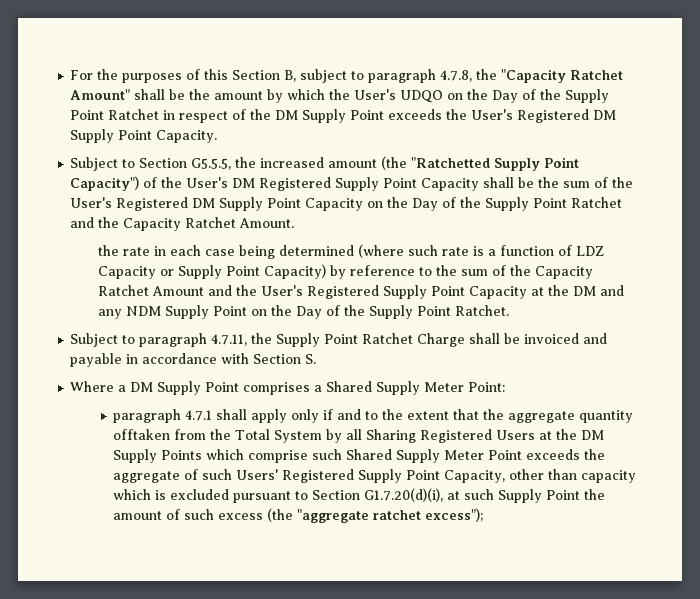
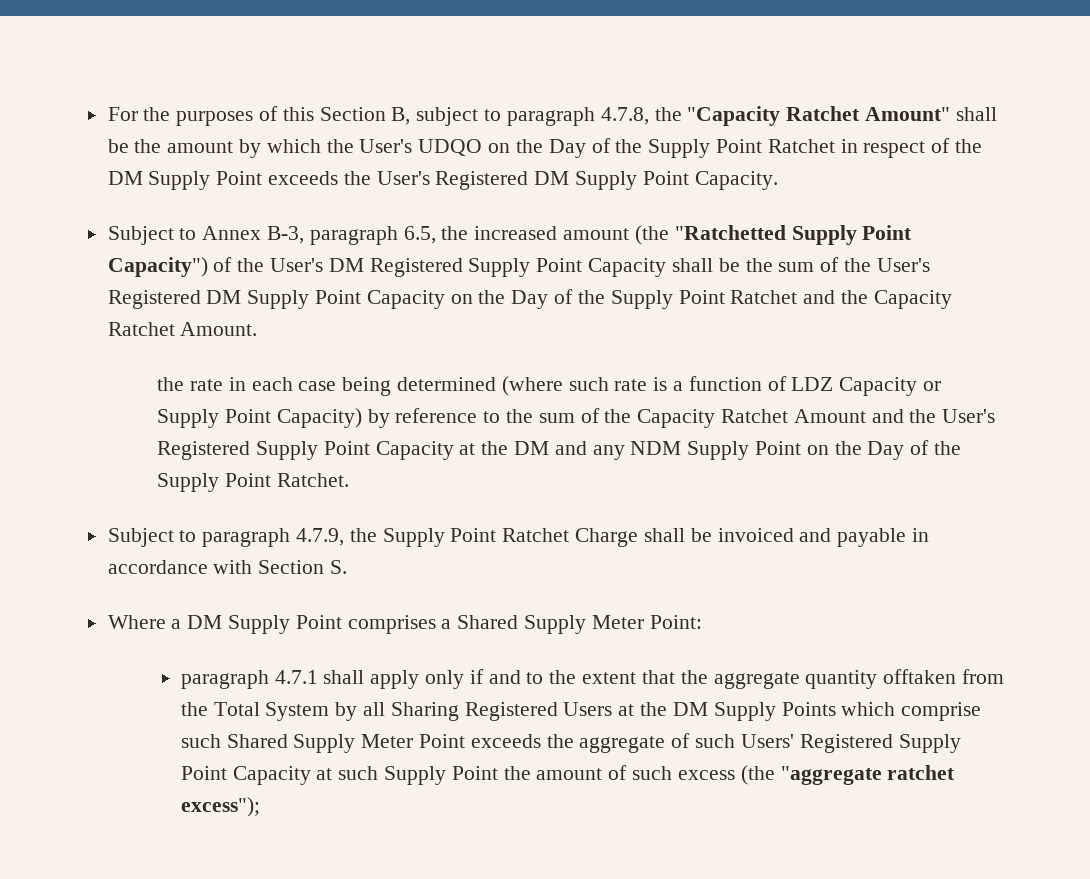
- Subject to Section G5.5.5, the increased amount (the "Ratchetted Supply Point Capacity") of the User's DM Registered Supply Point Capacity shall be the sum of the User's Registered DM Supply Point Capacity on the Day of the Supply Point Ratchet and the Capacity Ratchet Amount.
+ Subject to Annex B-3, paragraph 6.5, the increased amount (the "Ratchetted Supply Point Capacity") of the User's DM Registered Supply Point Capacity shall be the sum of the User's Registered DM Supply Point Capacity on the Day of the Supply Point Ratchet and the Capacity Ratchet Amount.
- Subject to paragraph 4.7.11, the Supply Point Ratchet Charge shall be invoiced and payable in accordance with Section S.
+ Subject to paragraph 4.7.9, the Supply Point Ratchet Charge shall be invoiced and payable in accordance with Section S.
- paragraph 4.7.1 shall apply only if and to the extent that the aggregate quantity offtaken from the Total System by all Sharing Registered Users at the DM Supply Points which comprise such Shared Supply Meter Point exceeds the aggregate of such Users' Registered Supply Point Capacity, other than capacity which is excluded pursuant to Section G1.7.20(d)(i), at such Supply Point the amount of such excess (the "aggregate ratchet excess");
+ paragraph 4.7.1 shall apply only if and to the extent that the aggregate quantity offtaken from the Total System by all Sharing Registered Users at the DM Supply Points which comprise such Shared Supply Meter Point exceeds the aggregate of such Users' Registered Supply Point Capacity at such Supply Point the amount of such excess (the "aggregate ratchet excess");

